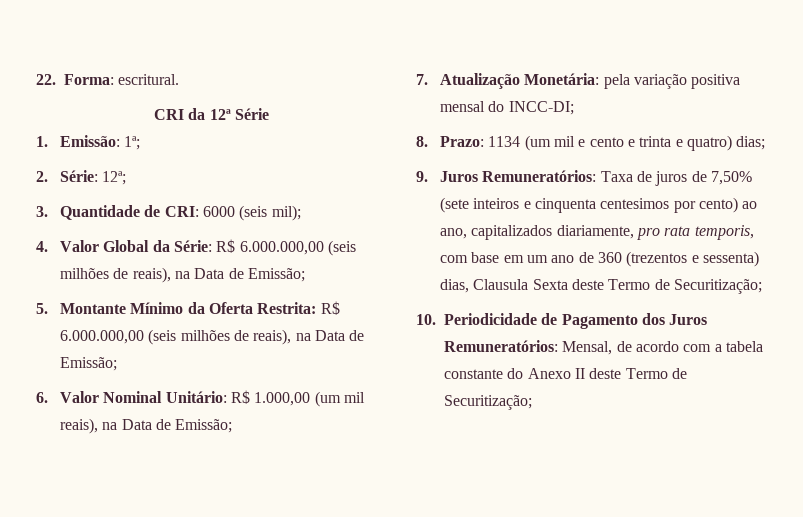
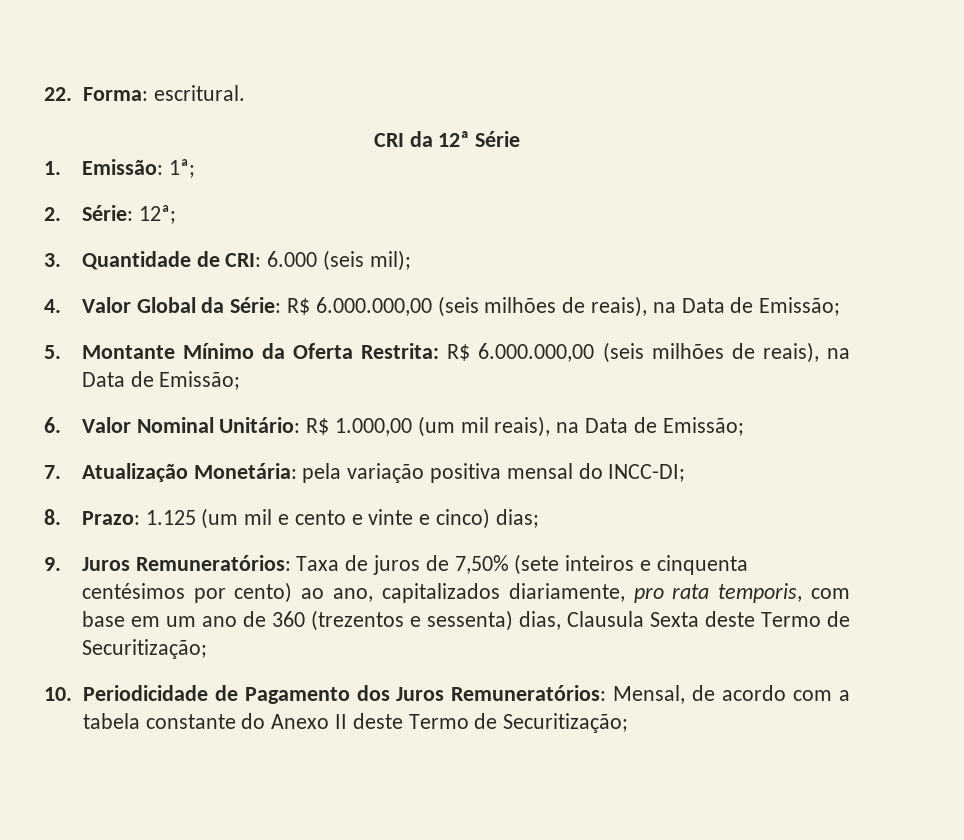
- 3. Quantidade de CRI: 6000 (seis mil);
+ 3. Quantidade de CRI: 6.000 (seis mil);
- 8. Prazo: 1134 (um mil e cento e trinta e quatro) dias;
+ 8. Prazo: 1.125 (um mil e cento e vinte e cinco) dias;
- 9. Juros Remuneratórios: Taxa de juros de 7,50% (sete inteiros e cinquenta centesimos por cento) ao ano, capitalizados diariamente, pro rata temporis, com base em um ano de 360 (trezentos e sessenta) dias, Clausula Sexta deste Termo de Securitização;
+ 9. Juros Remuneratórios: Taxa de juros de 7,50% (sete inteiros e cinquenta centésimos por cento) ao ano, capitalizados diariamente, pro rata temporis, com base em um ano de 360 (trezentos e sessenta) dias, Clausula Sexta deste Termo de Securitização;

